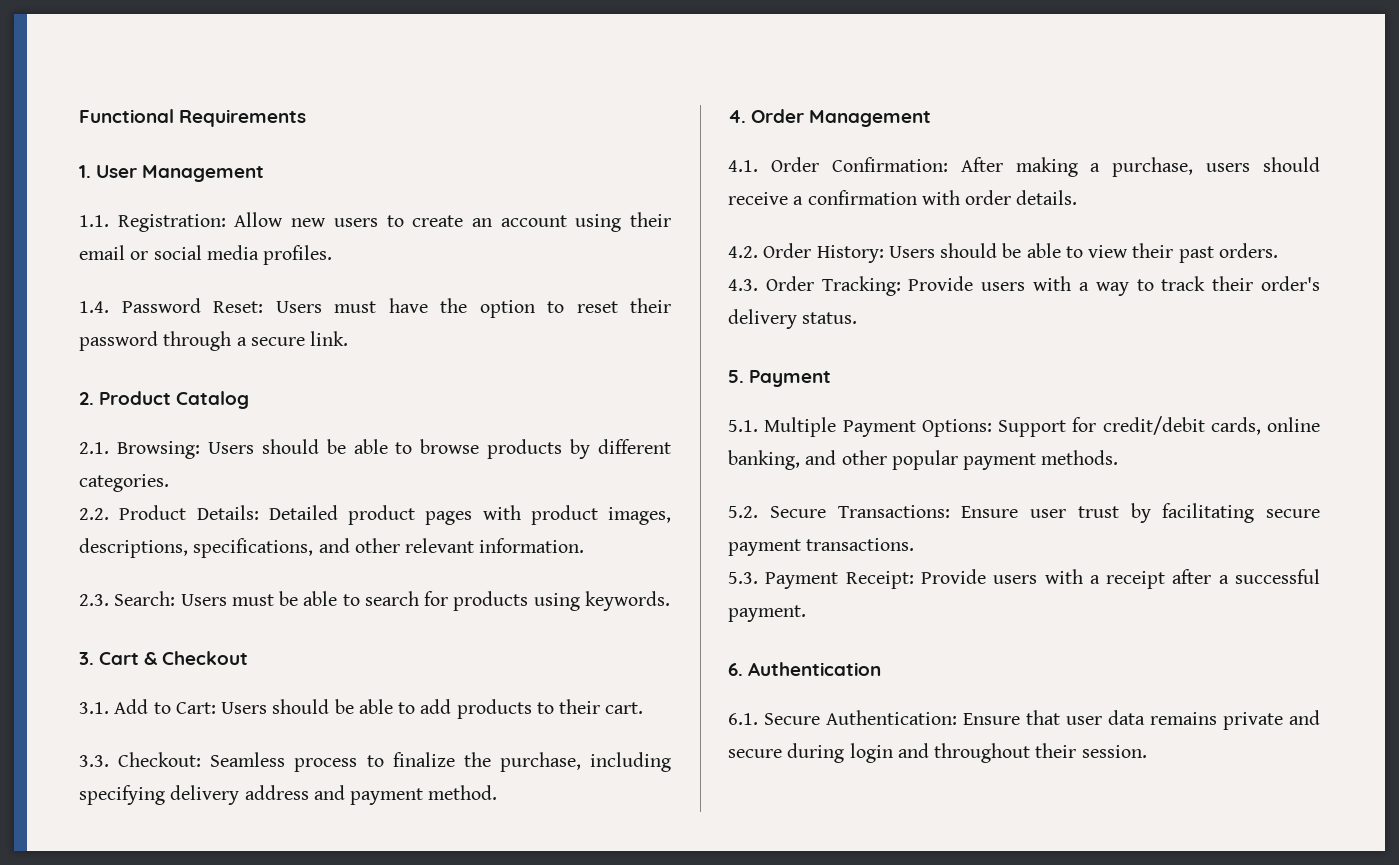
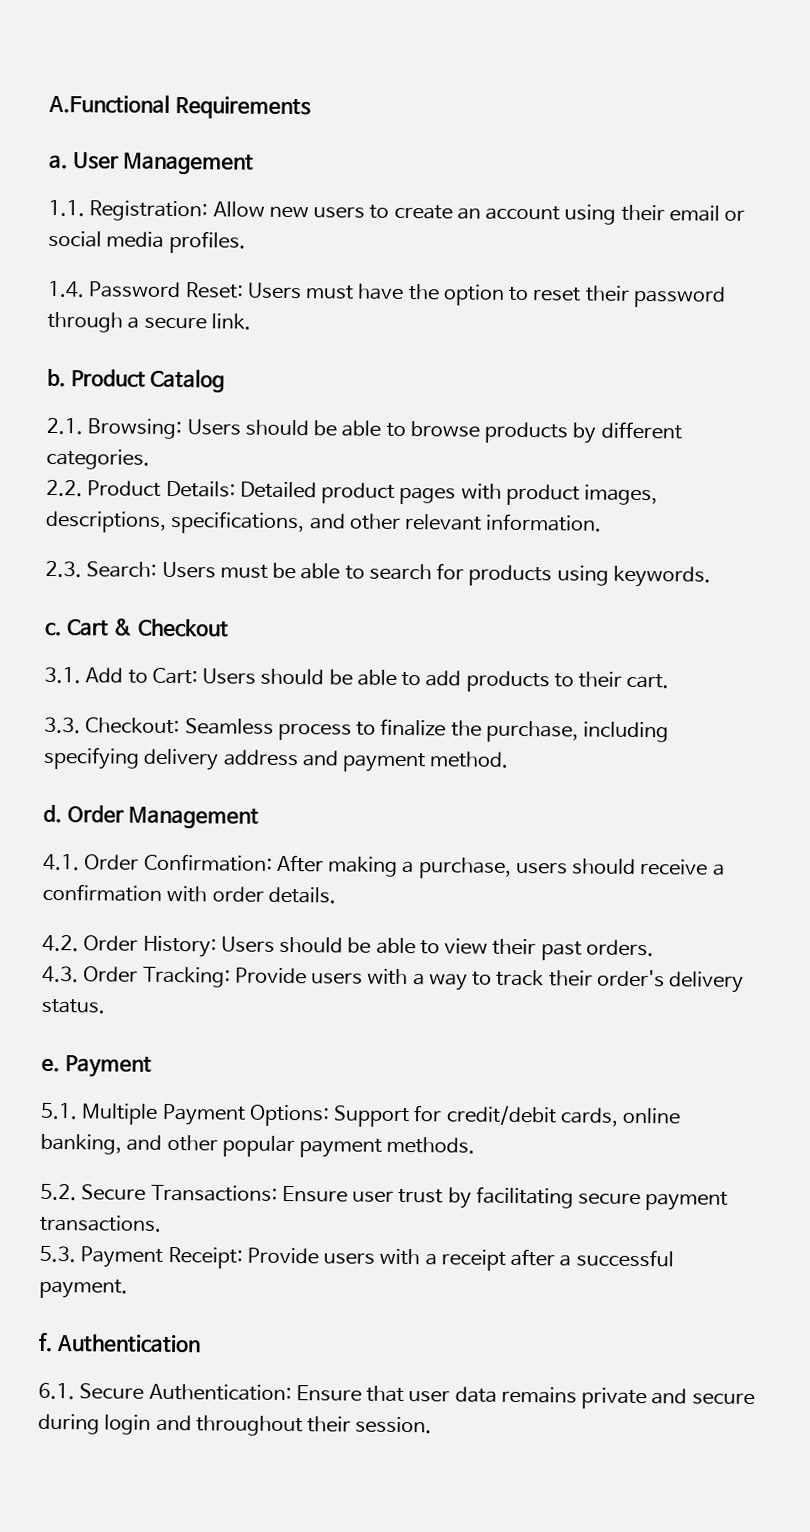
- Functional Requirements
+ A.Functional Requirements
- 1. User Management
+ a. User Management
- 2. Product Catalog
+ b. Product Catalog
- 3. Cart & Checkout
+ c. Cart & Checkout
- 4. Order Management
+ d. Order Management
- 5. Payment
+ e. Payment
- 6. Authentication
+ f. Authentication

